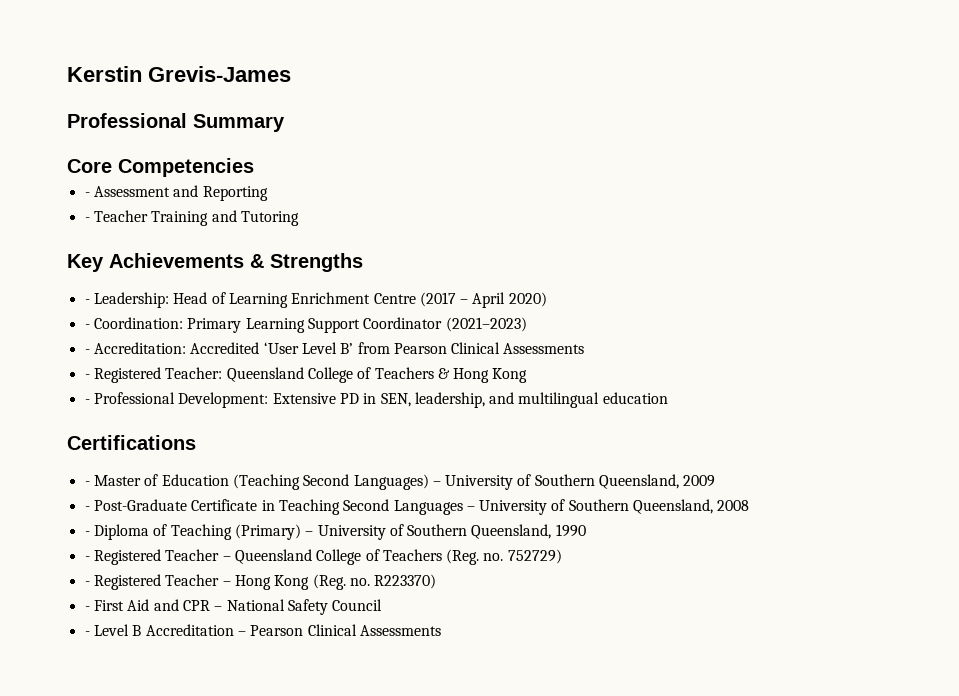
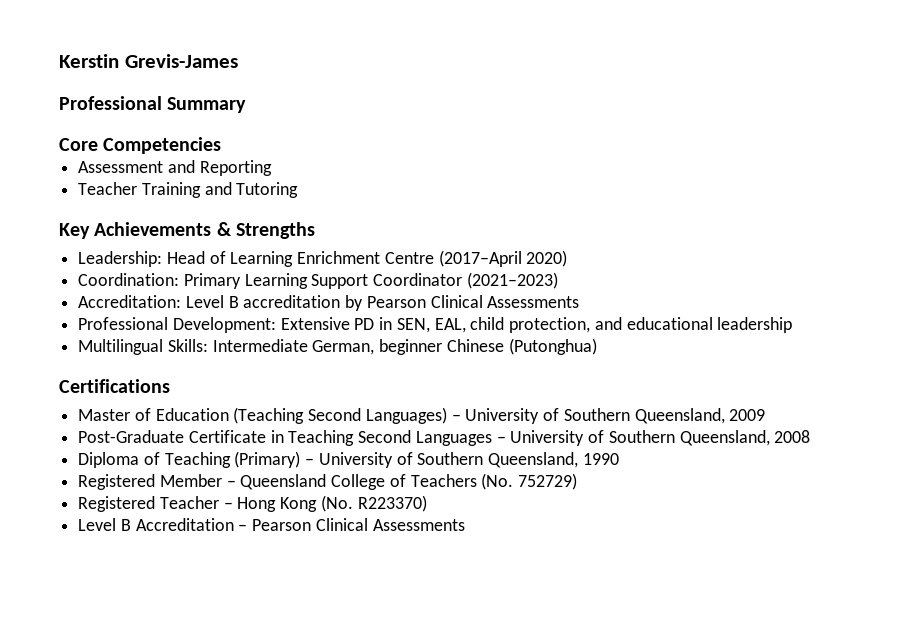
- - Assessment and Reporting
+ Assessment and Reporting
- - Teacher Training and Tutoring
+ Teacher Training and Tutoring
- - Leadership: Head of Learning Enrichment Centre (2017 – April 2020)
+ Leadership: Head of Learning Enrichment Centre (2017–April 2020)
- - Coordination: Primary Learning Support Coordinator (2021–2023)
+ Coordination: Primary Learning Support Coordinator (2021–2023)
- - Accreditation: Accredited ‘User Level B’ from Pearson Clinical Assessments
- - Registered Teacher: Queensland College of Teachers & Hong Kong
- - Professional Development: Extensive PD in SEN, leadership, and multilingual education
+ Accreditation: Level B accreditation by Pearson Clinical Assessments
+ Professional Development: Extensive PD in SEN, EAL, child protection, and educational leadership
+ Multilingual Skills: Intermediate German, beginner Chinese (Putonghua)
- - Master of Education (Teaching Second Languages) – University of Southern Queensland, 2009
+ Master of Education (Teaching Second Languages) – University of Southern Queensland, 2009
- - Post-Graduate Certificate in Teaching Second Languages – University of Southern Queensland, 2008
+ Post-Graduate Certificate in Teaching Second Languages – University of Southern Queensland, 2008
- - Diploma of Teaching (Primary) – University of Southern Queensland, 1990
+ Diploma of Teaching (Primary) – University of Southern Queensland, 1990
- - Registered Teacher – Queensland College of Teachers (Reg. no. 752729)
+ Registered Member – Queensland College of Teachers (No. 752729)
- - Registered Teacher – Hong Kong (Reg. no. R223370)
+ Registered Teacher – Hong Kong (No. R223370)
- - First Aid and CPR – National Safety Council
- - Level B Accreditation – Pearson Clinical Assessments
+ Level B Accreditation – Pearson Clinical Assessments

